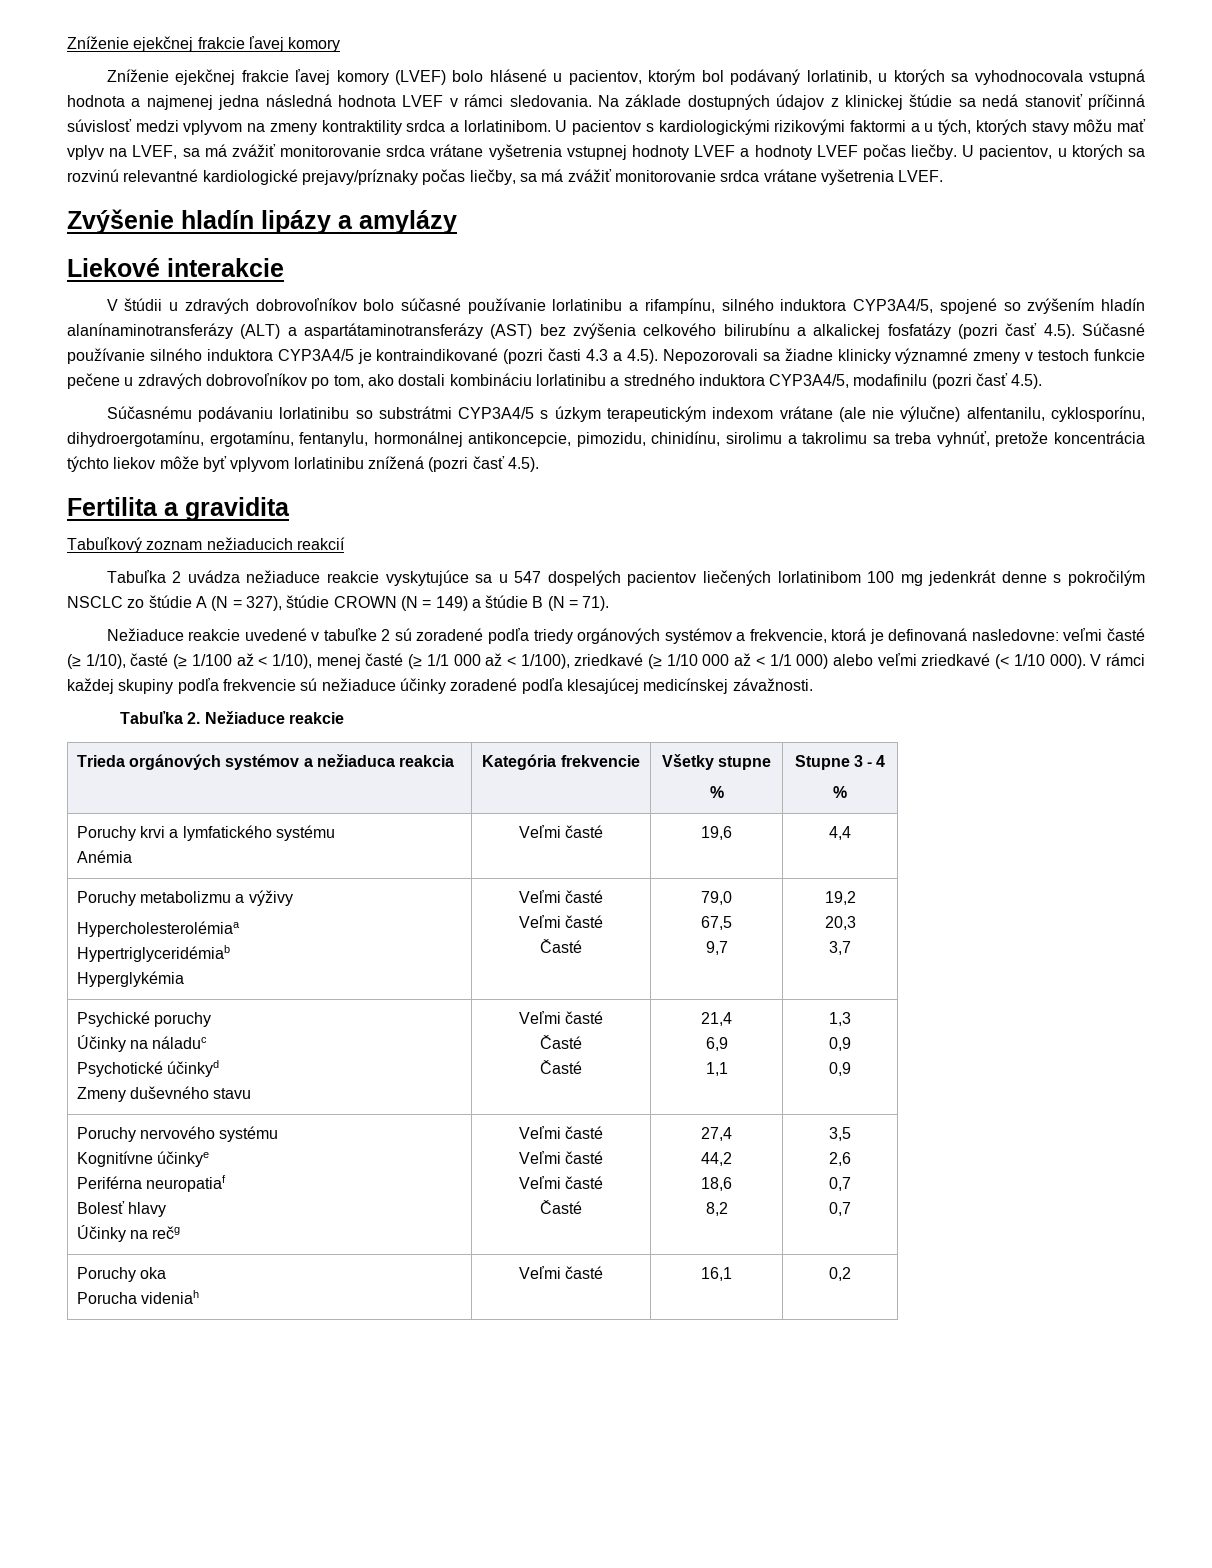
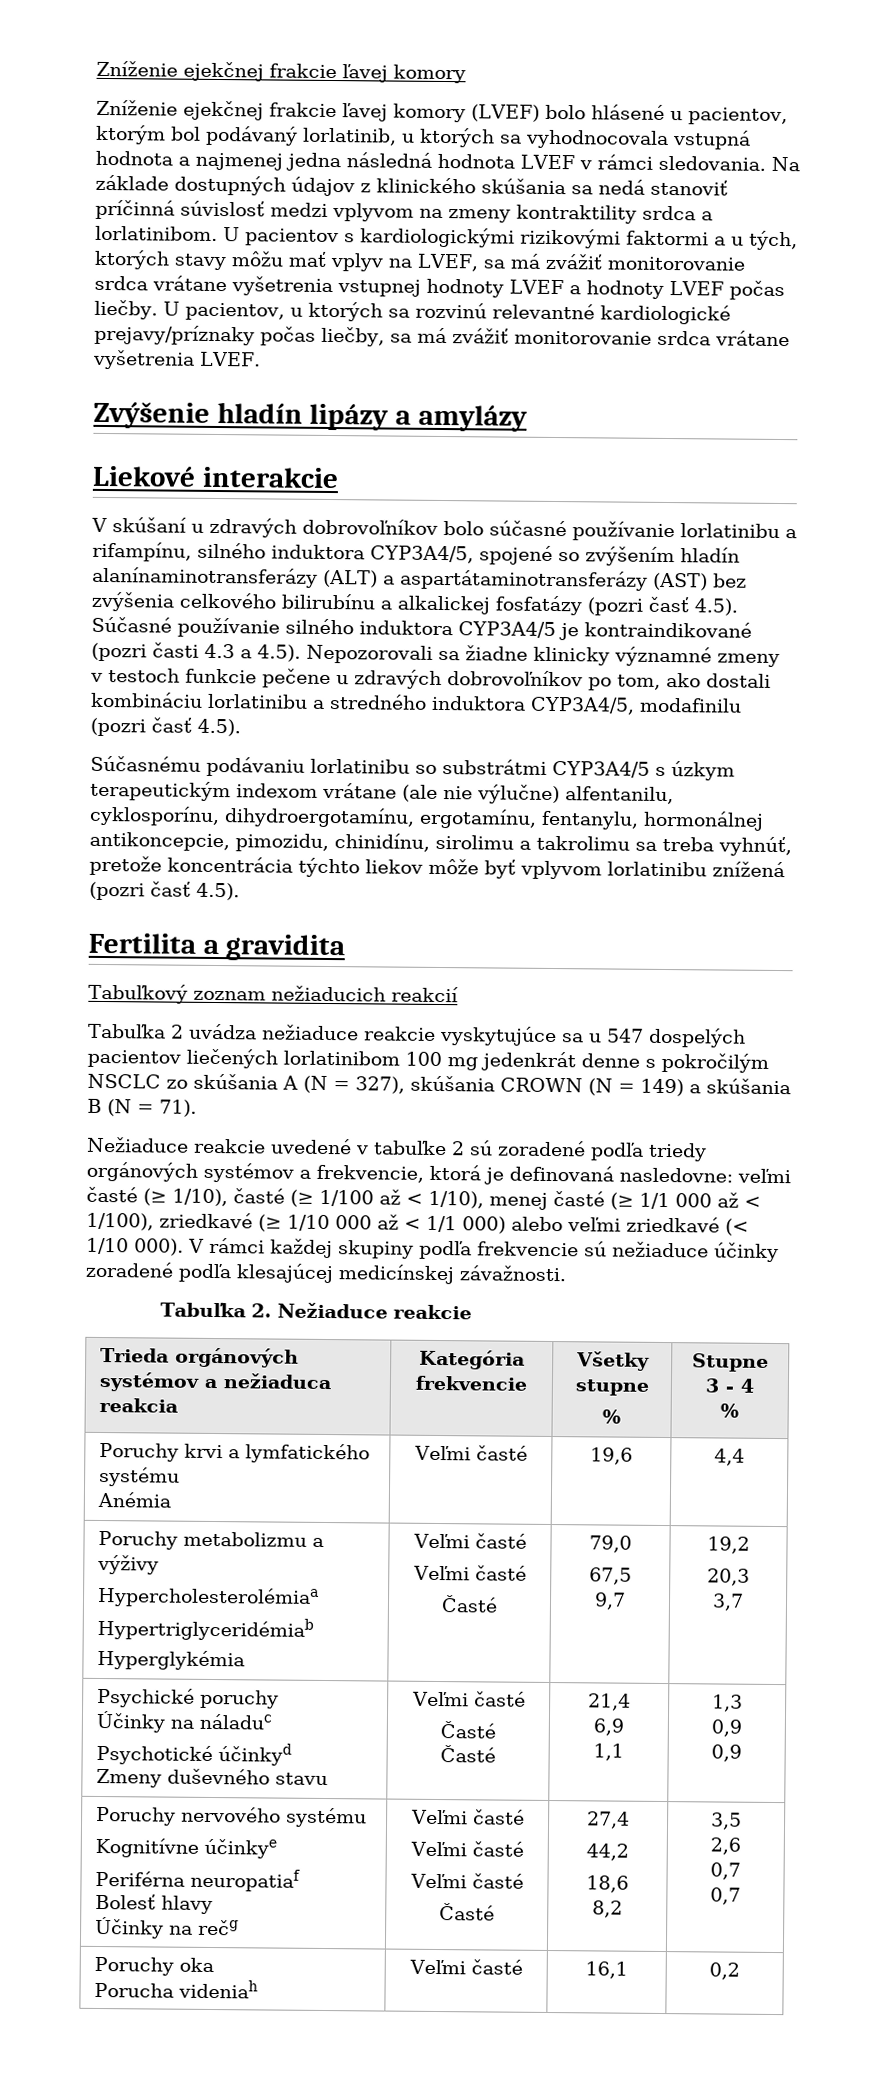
- Na základe dostupných údajov z klinickej štúdie sa nedá stanoviť príčinná súvislosť medzi vplyvom na zmeny kontraktility srdca a lorlatinibom.
+ Na základe dostupných údajov z klinického skúšania sa nedá stanoviť príčinná súvislosť medzi vplyvom na zmeny kontraktility srdca a lorlatinibom.
- V štúdii u zdravých dobrovoľníkov bolo súčasné používanie lorlatinibu a rifampínu, silného induktora CYP3A4/5, spojené so zvýšením hladín alanínaminotransferázy (ALT) a aspartátaminotransferázy (AST) bez zvýšenia celkového bilirubínu a alkalickej fosfatázy (pozri časť 4.5). Súčasné používanie silného induktora CYP3A4/5 je kontraindikované (pozri časti 4.3 a 4.5). Nepozorovali sa žiadne klinicky významné zmeny v testoch funkcie pečene u zdravých dobrovoľníkov po tom, ako dostali kombináciu lorlatinibu a stredného induktora CYP3A4/5, modafinilu (pozri časť 4.5).
+ V skúšaní u zdravých dobrovoľníkov bolo súčasné používanie lorlatinibu a rifampínu, silného induktora CYP3A4/5, spojené so zvýšením hladín alanínaminotransferázy (ALT) a aspartátaminotransferázy (AST) bez zvýšenia celkového bilirubínu a alkalickej fosfatázy (pozri časť 4.5). Súčasné používanie silného induktora CYP3A4/5 je kontraindikované (pozri časti 4.3 a 4.5). Nepozorovali sa žiadne klinicky významné zmeny v testoch funkcie pečene u zdravých dobrovoľníkov po tom, ako dostali kombináciu lorlatinibu a stredného induktora CYP3A4/5, modafinilu (pozri časť 4.5).
- Tabuľka 2 uvádza nežiaduce reakcie vyskytujúce sa u 547 dospelých pacientov liečených lorlatinibom 100 mg jedenkrát denne s pokročilým NSCLC zo štúdie A (N = 327), štúdie CROWN (N = 149) a štúdie B (N = 71).
+ Tabuľka 2 uvádza nežiaduce reakcie vyskytujúce sa u 547 dospelých pacientov liečených lorlatinibom 100 mg jedenkrát denne s pokročilým NSCLC zo skúšania A (N = 327), skúšania CROWN (N = 149) a skúšania B (N = 71).

